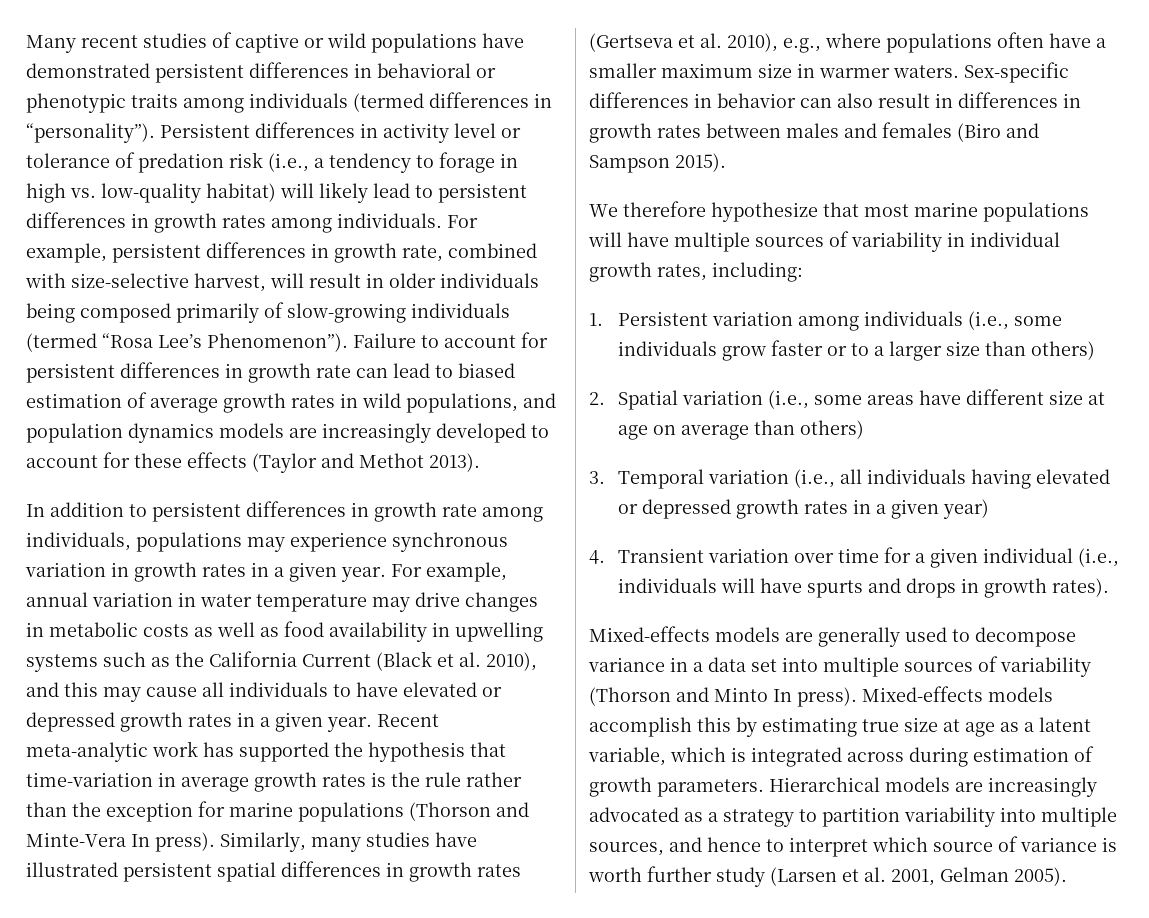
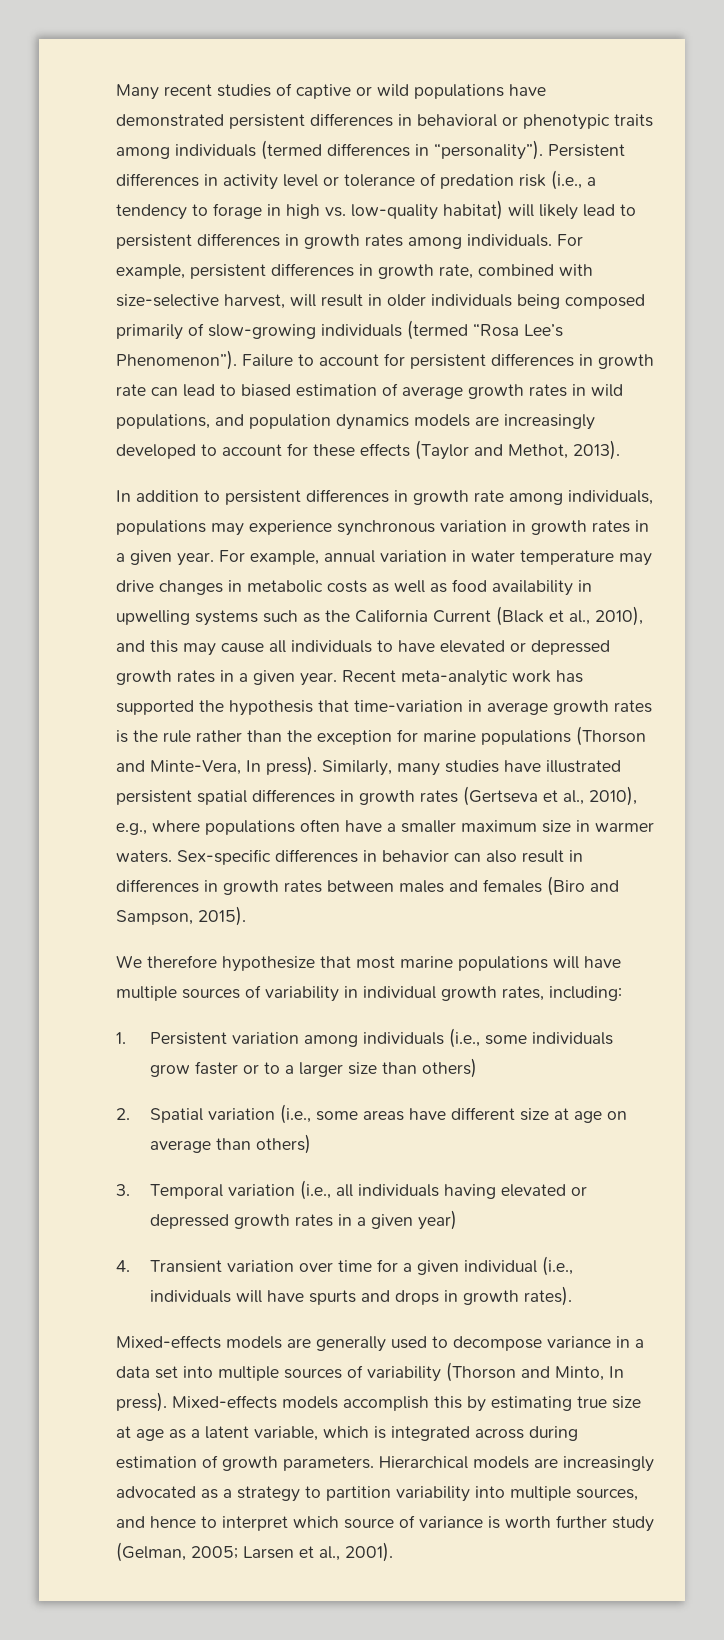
- Failure to account for persistent differences in growth rate can lead to biased estimation of average growth rates in wild populations, and population dynamics models are increasingly developed to account for these effects (Taylor and Methot 2013).
+ Failure to account for persistent differences in growth rate can lead to biased estimation of average growth rates in wild populations, and population dynamics models are increasingly developed to account for these effects (Taylor and Methot, 2013).
- For example, annual variation in water temperature may drive changes in metabolic costs as well as food availability in upwelling systems such as the California Current (Black et al. 2010), and this may cause all individuals to have elevated or depressed growth rates in a given year.
+ For example, annual variation in water temperature may drive changes in metabolic costs as well as food availability in upwelling systems such as the California Current (Black et al., 2010), and this may cause all individuals to have elevated or depressed growth rates in a given year.
- Recent meta-analytic work has supported the hypothesis that time-variation in average growth rates is the rule rather than the exception for marine populations (Thorson and Minte-Vera In press).
+ Recent meta-analytic work has supported the hypothesis that time-variation in average growth rates is the rule rather than the exception for marine populations (Thorson and Minte-Vera, In press).
- Similarly, many studies have illustrated persistent spatial differences in growth rates (Gertseva et al. 2010), e.g., where populations often have a smaller maximum size in warmer waters.
+ Similarly, many studies have illustrated persistent spatial differences in growth rates (Gertseva et al., 2010), e.g., where populations often have a smaller maximum size in warmer waters.
- Sex-specific differences in behavior can also result in differences in growth rates between males and females (Biro and Sampson 2015).
+ Sex-specific differences in behavior can also result in differences in growth rates between males and females (Biro and Sampson, 2015).
- Mixed-effects models are generally used to decompose variance in a data set into multiple sources of variability (Thorson and Minto In press).
+ Mixed-effects models are generally used to decompose variance in a data set into multiple sources of variability (Thorson and Minto, In press).
- Hierarchical models are increasingly advocated as a strategy to partition variability into multiple sources, and hence to interpret which source of variance is worth further study (Larsen et al. 2001, Gelman 2005).
+ Hierarchical models are increasingly advocated as a strategy to partition variability into multiple sources, and hence to interpret which source of variance is worth further study (Gelman, 2005; Larsen et al., 2001).

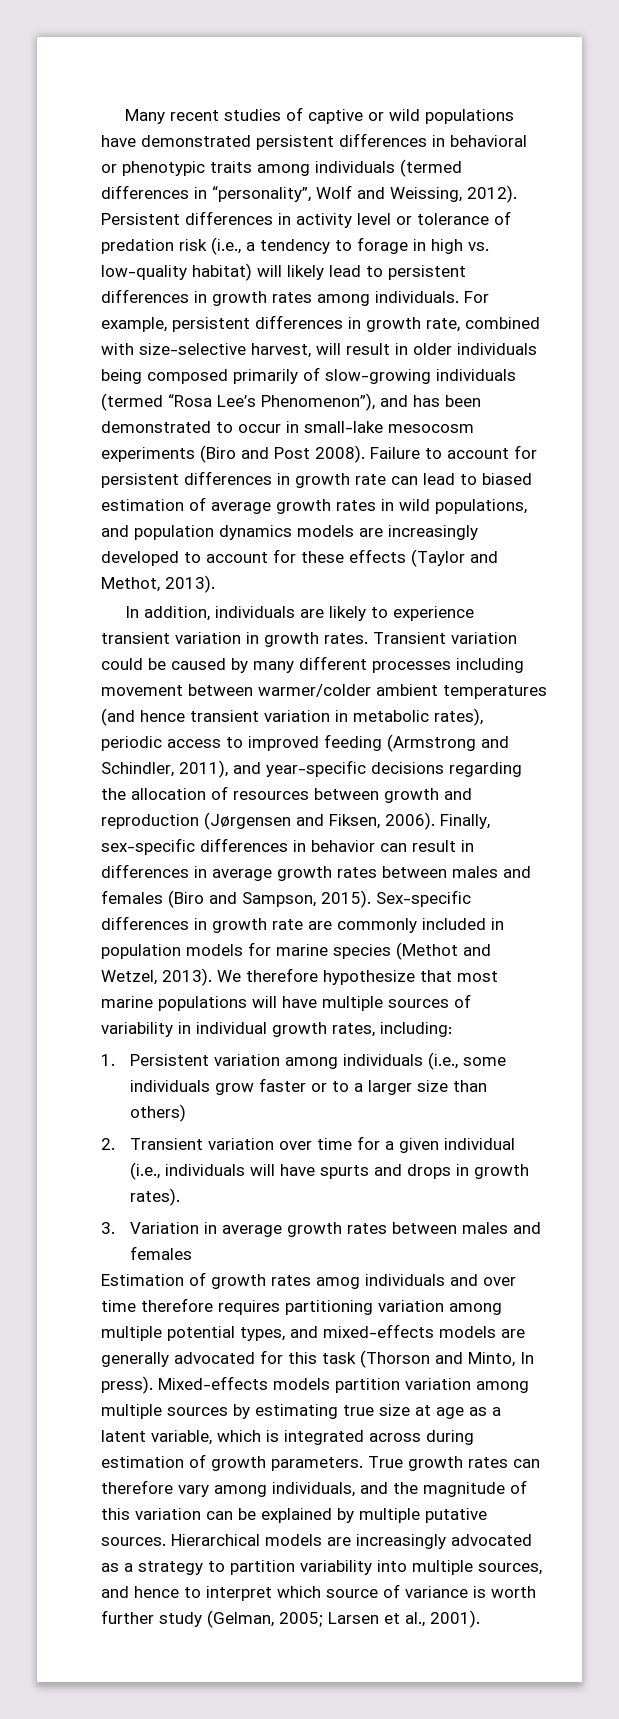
- Many recent studies of captive or wild populations have demonstrated persistent differences in behavioral or phenotypic traits among individuals (termed differences in “personality”).
+ Many recent studies of captive or wild populations have demonstrated persistent differences in behavioral or phenotypic traits among individuals (termed differences in “personality”, Wolf and Weissing, 2012).
- For example, persistent differences in growth rate, combined with size-selective harvest, will result in older individuals being composed primarily of slow-growing individuals (termed “Rosa Lee’s Phenomenon”).
+ For example, persistent differences in growth rate, combined with size-selective harvest, will result in older individuals being composed primarily of slow-growing individuals (termed “Rosa Lee’s Phenomenon”), and has been demonstrated to occur in small-lake mesocosm experiments (Biro and Post 2008).
- In addition to persistent differences in growth rate among individuals, populations may experience synchronous variation in growth rates in a given year. For example, annual variation in water temperature may drive changes in metabolic costs as well as food availability in upwelling systems such as the California Current (Black et al., 2010), and this may cause all individuals to have elevated or depressed growth rates in a given year. Recent meta-analytic work has supported the hypothesis that time-variation in average growth rates is the rule rather than the exception for marine populations (Thorson and Minte-Vera, In press). Similarly, many studies have illustrated persistent spatial differences in growth rates (Gertseva et al., 2010), e.g., where populations often have a smaller maximum size in warmer waters. Sex-specific differences in behavior can also result in differences in growth rates between males and females (Biro and Sampson, 2015).
- We therefore hypothesize that most marine populations will have multiple sources of variability in individual growth rates, including:
+ In addition, individuals are likely to experience transient variation in growth rates. Transient variation could be caused by many different processes including movement between warmer/colder ambient temperatures (and hence transient variation in metabolic rates), periodic access to improved feeding (Armstrong and Schindler, 2011), and year-specific decisions regarding the allocation of resources between growth and reproduction (Jørgensen and Fiksen, 2006). Finally, sex-specific differences in behavior can result in differences in average growth rates between males and females (Biro and Sampson, 2015). Sex-specific differences in growth rate are commonly included in population models for marine species (Methot and Wetzel, 2013). We therefore hypothesize that most marine populations will have multiple sources of variability in individual growth rates, including:
- 2. Spatial variation (i.e., some areas have different size at age on average than others)
- 3. Temporal variation (i.e., all individuals having elevated or depressed growth rates in a given year)
- 4. Transient variation over time for a given individual (i.e., individuals will have spurts and drops in growth rates).
+ 2. Transient variation over time for a given individual (i.e., individuals will have spurts and drops in growth rates).
- Mixed-effects models are generally used to decompose variance in a data set into multiple sources of variability (Thorson and Minto, In press).
+ 3. Variation in average growth rates between males and females
+ Estimation of growth rates amog individuals and over time therefore requires partitioning variation among multiple potential types, and mixed-effects models are generally advocated for this task (Thorson and Minto, In press).
- Mixed-effects models accomplish this by estimating true size at age as a latent variable, which is integrated across during estimation of growth parameters.
+ Mixed-effects models partition variation among multiple sources by estimating true size at age as a latent variable, which is integrated across during estimation of growth parameters.
+ True growth rates can therefore vary among individuals, and the magnitude of this variation can be explained by multiple putative sources.

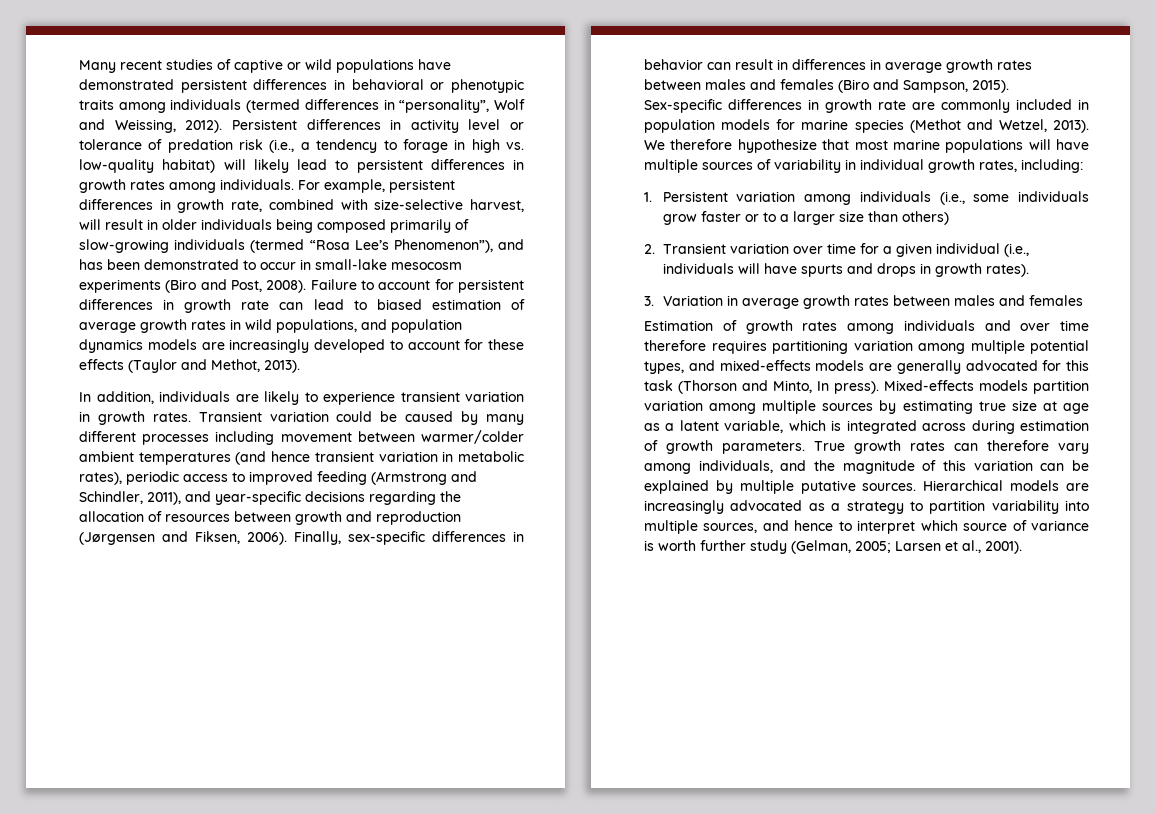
- For example, persistent differences in growth rate, combined with size-selective harvest, will result in older individuals being composed primarily of slow-growing individuals (termed “Rosa Lee’s Phenomenon”), and has been demonstrated to occur in small-lake mesocosm experiments (Biro and Post 2008).
+ For example, persistent differences in growth rate, combined with size-selective harvest, will result in older individuals being composed primarily of slow-growing individuals (termed “Rosa Lee’s Phenomenon”), and has been demonstrated to occur in small-lake mesocosm experiments (Biro and Post, 2008).
- Estimation of growth rates amog individuals and over time therefore requires partitioning variation among multiple potential types, and mixed-effects models are generally advocated for this task (Thorson and Minto, In press).
+ Estimation of growth rates among individuals and over time therefore requires partitioning variation among multiple potential types, and mixed-effects models are generally advocated for this task (Thorson and Minto, In press).

